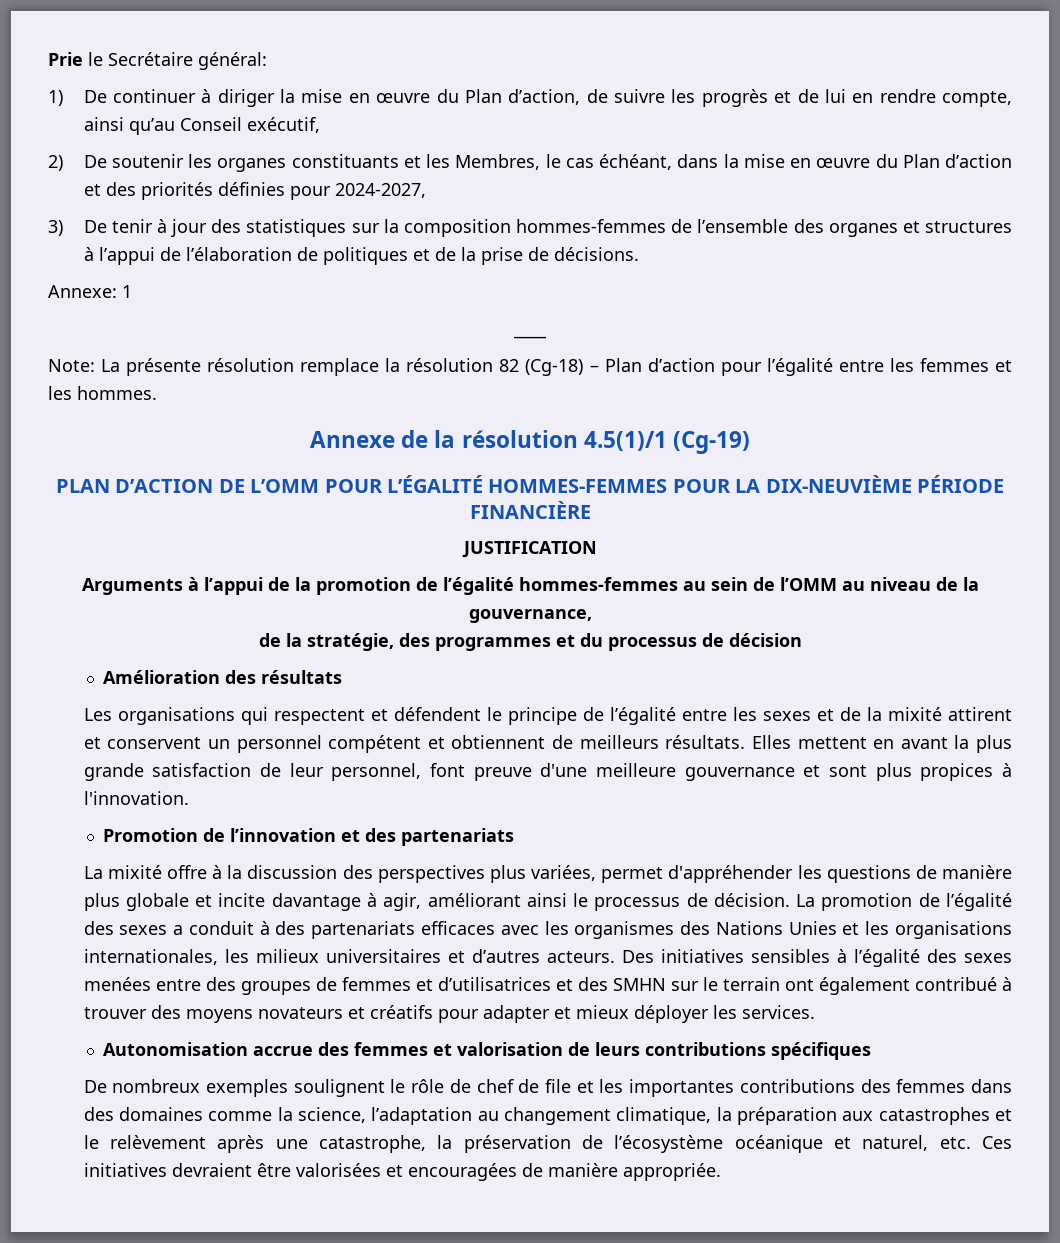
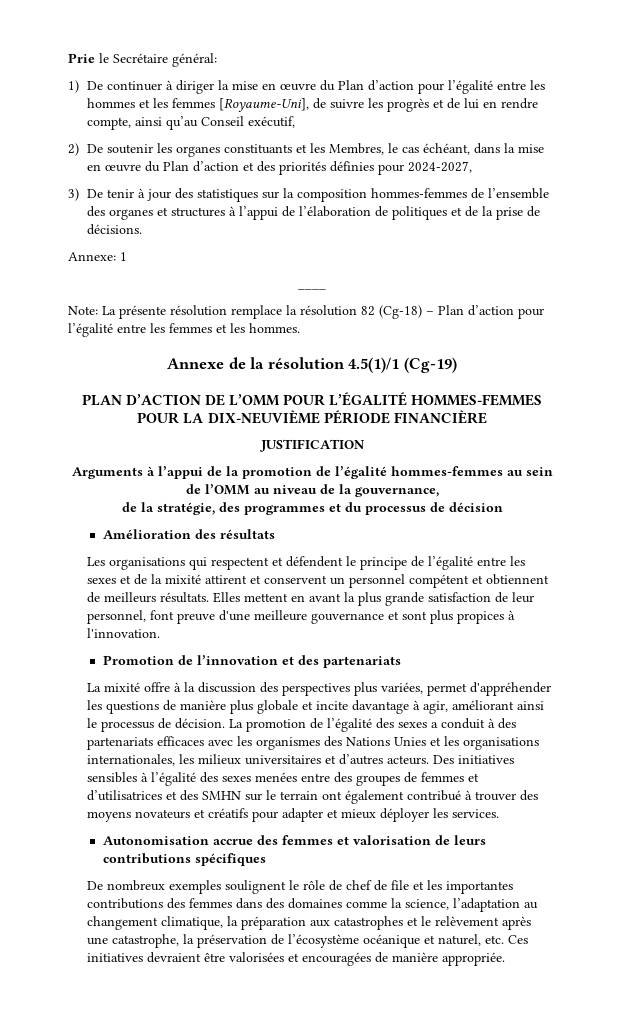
- 1) De continuer à diriger la mise en œuvre du Plan d’action, de suivre les progrès et de lui en rendre compte, ainsi qu’au Conseil exécutif,
+ 1) De continuer à diriger la mise en œuvre du Plan d’action pour l’égalité entre les hommes et les femmes [Royaume-Uni], de suivre les progrès et de lui en rendre compte, ainsi qu’au Conseil exécutif,

